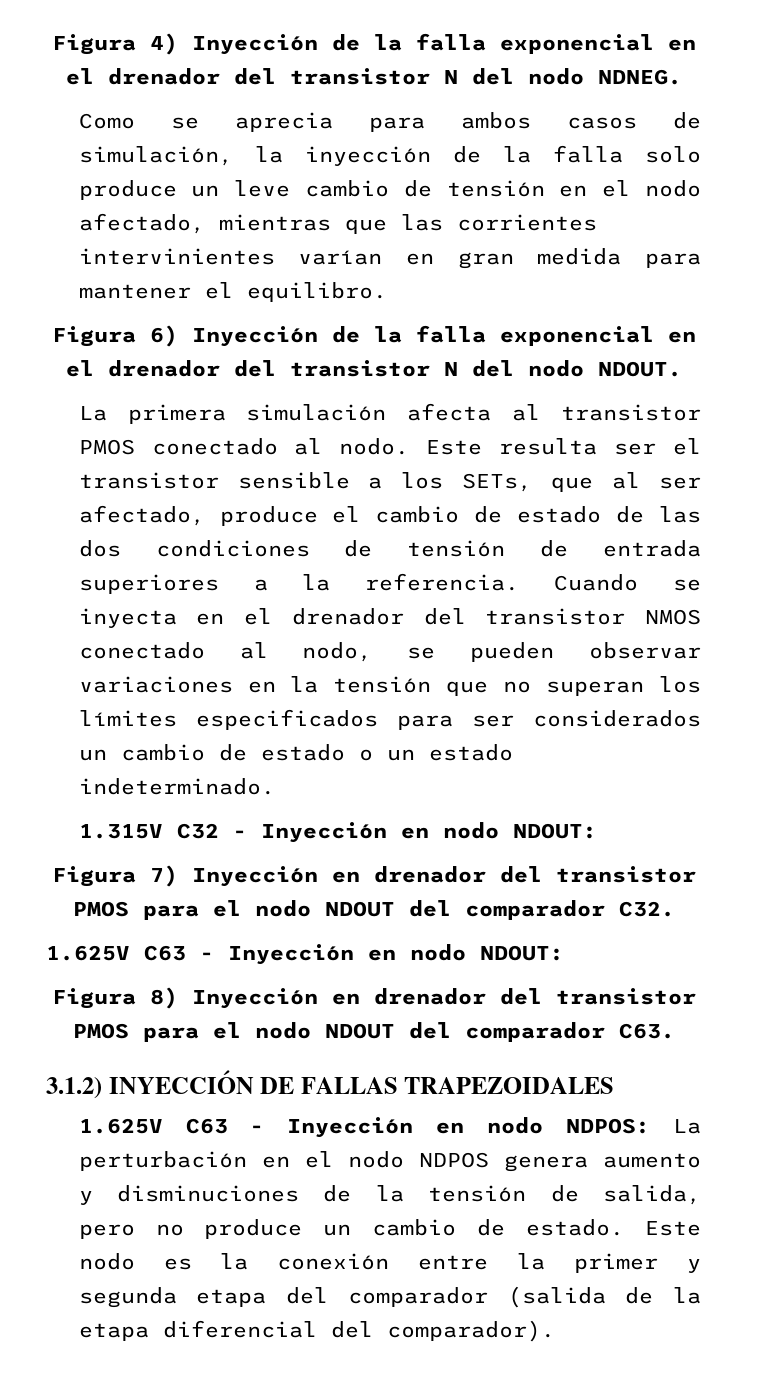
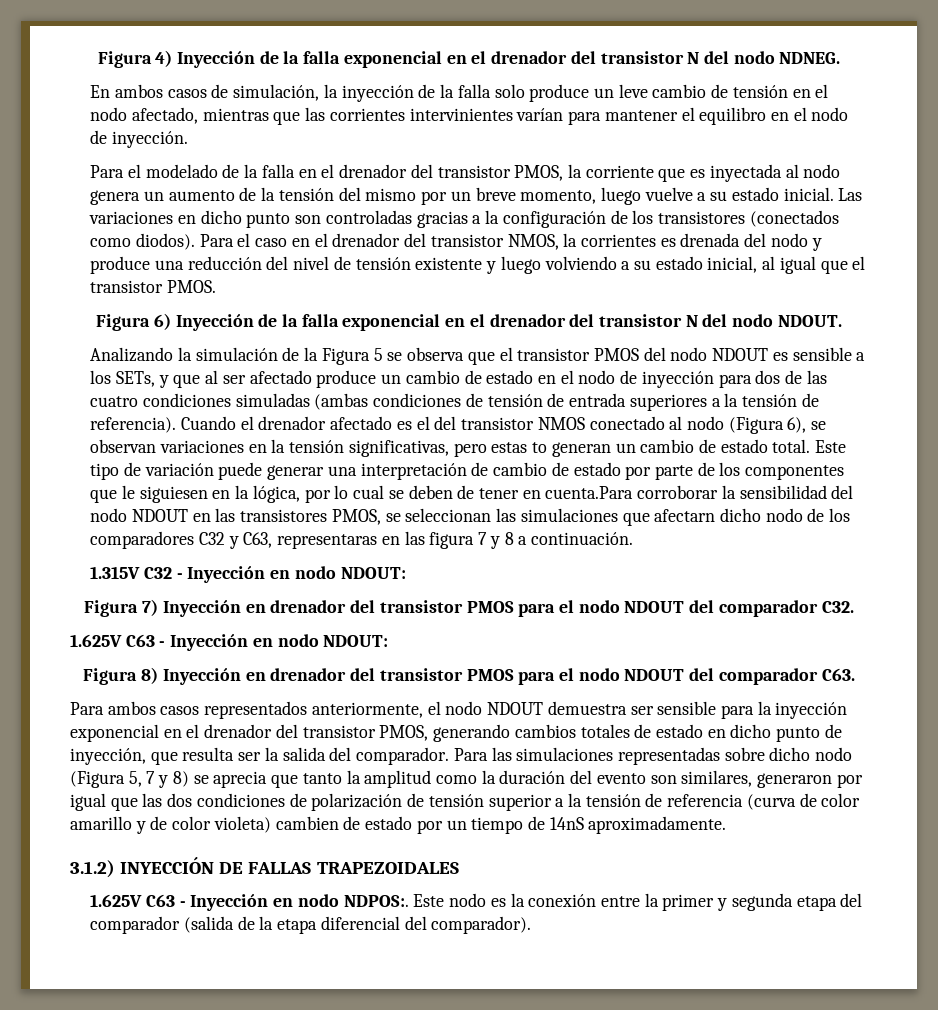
- Como se aprecia para ambos casos de simulación, la inyección de la falla solo produce un leve cambio de tensión en el nodo afectado, mientras que las corrientes intervinientes varían en gran medida para mantener el equilibro.
+ En ambos casos de simulación, la inyección de la falla solo produce un leve cambio de tensión en el nodo afectado, mientras que las corrientes intervinientes varían para mantener el equilibro en el nodo de inyección.
+ Para el modelado de la falla en el drenador del transistor PMOS, la corriente que es inyectada al nodo genera un aumento de la tensión del mismo por un breve momento, luego vuelve a su estado inicial. Las variaciones en dicho punto son controladas gracias a la configuración de los transistores (conectados como diodos). Para el caso en el drenador del transistor NMOS, la corrientes es drenada del nodo y produce una reducción del nivel de tensión existente y luego volviendo a su estado inicial, al igual que el transistor PMOS.
- La primera simulación afecta al transistor PMOS conectado al nodo. Este resulta ser el transistor sensible a los SETs, que al ser afectado, produce el cambio de estado de las dos condiciones de tensión de entrada superiores a la referencia. Cuando se inyecta en el drenador del transistor NMOS conectado al nodo, se pueden observar variaciones en la tensión que no superan los límites especificados para ser considerados un cambio de estado o un estado indeterminado.
+ Analizando la simulación de la Figura 5 se observa que el transistor PMOS del nodo NDOUT es sensible a los SETs, y que al ser afectado produce un cambio de estado en el nodo de inyección para dos de las cuatro condiciones simuladas (ambas condiciones de tensión de entrada superiores a la tensión de referencia). Cuando el drenador afectado es el del transistor NMOS conectado al nodo (Figura 6), se observan variaciones en la tensión significativas, pero estas to generan un cambio de estado total. Este tipo de variación puede generar una interpretación de cambio de estado por parte de los componentes que le siguiesen en la lógica, por lo cual se deben de tener en cuenta.Para corroborar la sensibilidad del nodo NDOUT en las transistores PMOS, se seleccionan las simulaciones que afectarn dicho nodo de los comparadores C32 y C63, representaras en las figura 7 y 8 a continuación.
+ Para ambos casos representados anteriormente, el nodo NDOUT demuestra ser sensible para la inyección exponencial en el drenador del transistor PMOS, generando cambios totales de estado en dicho punto de inyección, que resulta ser la salida del comparador. Para las simulaciones representadas sobre dicho nodo (Figura 5, 7 y 8) se aprecia que tanto la amplitud como la duración del evento son similares, generaron por igual que las dos condiciones de polarización de tensión superior a la tensión de referencia (curva de color amarillo y de color violeta) cambien de estado por un tiempo de 14nS aproximadamente.
- 1.625V C63 - Inyección en nodo NDPOS: La perturbación en el nodo NDPOS genera aumento y disminuciones de la tensión de salida, pero no produce un cambio de estado.
+ 1.625V C63 - Inyección en nodo NDPOS:.

